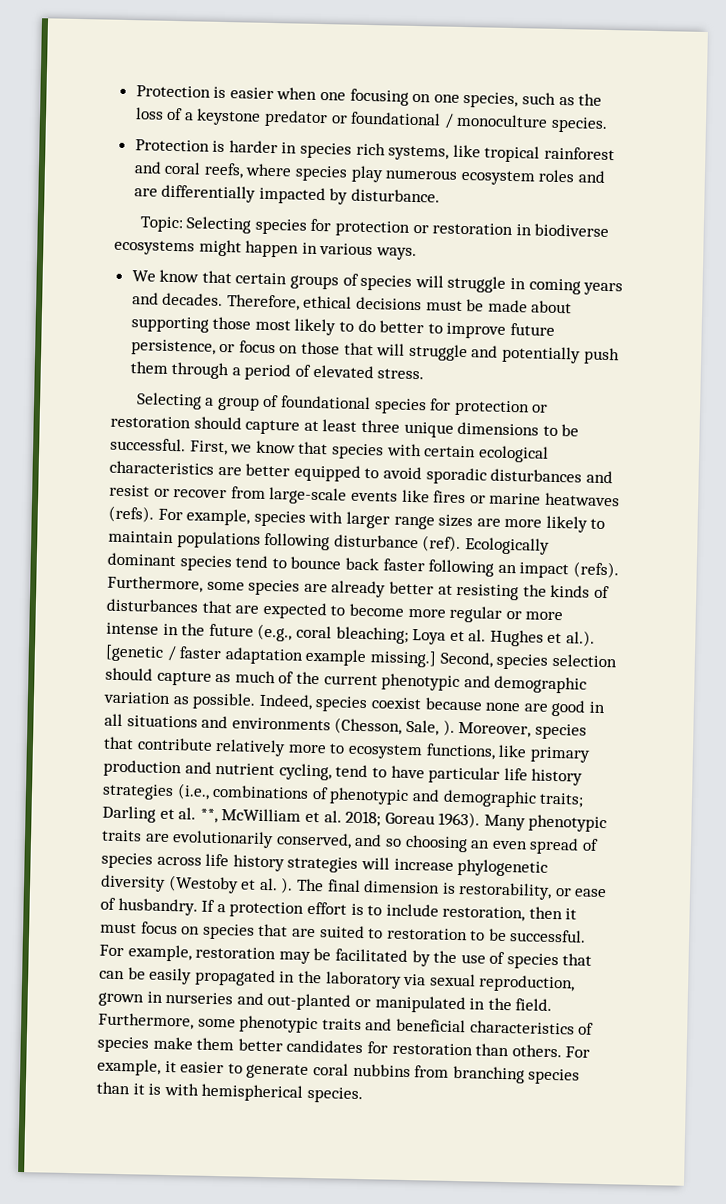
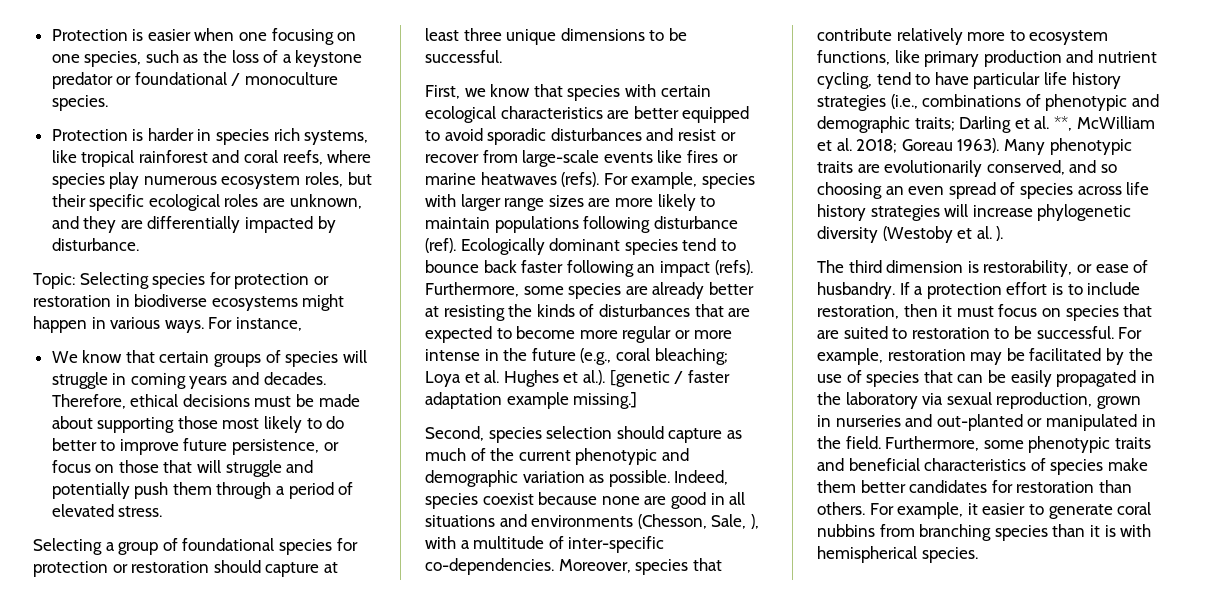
- Protection is harder in species rich systems, like tropical rainforest and coral reefs, where species play numerous ecosystem roles and are differentially impacted by disturbance.
+ Protection is harder in species rich systems, like tropical rainforest and coral reefs, where species play numerous ecosystem roles, but their specific ecological roles are unknown, and they are differentially impacted by disturbance.
+ For instance,
- Selecting a group of foundational species for protection or restoration should capture at least three unique dimensions to be successful. First, we know that species with certain ecological characteristics are better equipped to avoid sporadic disturbances and resist or recover from large-scale events like fires or marine heatwaves (refs).
+ Selecting a group of foundational species for protection or restoration should capture at least three unique dimensions to be successful.
+ First, we know that species with certain ecological characteristics are better equipped to avoid sporadic disturbances and resist or recover from large-scale events like fires or marine heatwaves (refs).
- Furthermore, some species are already better at resisting the kinds of disturbances that are expected to become more regular or more intense in the future (e.g., coral bleaching; Loya et al. Hughes et al.). [genetic / faster adaptation example missing.] Second, species selection should capture as much of the current phenotypic and demographic variation as possible.
+ Furthermore, some species are already better at resisting the kinds of disturbances that are expected to become more regular or more intense in the future (e.g., coral bleaching; Loya et al. Hughes et al.). [genetic / faster adaptation example missing.]
+ Second, species selection should capture as much of the current phenotypic and demographic variation as possible.
- Indeed, species coexist because none are good in all situations and environments (Chesson, Sale, ).
+ Indeed, species coexist because none are good in all situations and environments (Chesson, Sale, ), with a multitude of inter-specific co-dependencies.
- Many phenotypic traits are evolutionarily conserved, and so choosing an even spread of species across life history strategies will increase phylogenetic diversity (Westoby et al. ). The final dimension is restorability, or ease of husbandry.
+ Many phenotypic traits are evolutionarily conserved, and so choosing an even spread of species across life history strategies will increase phylogenetic diversity (Westoby et al. ).
+ The third dimension is restorability, or ease of husbandry.

